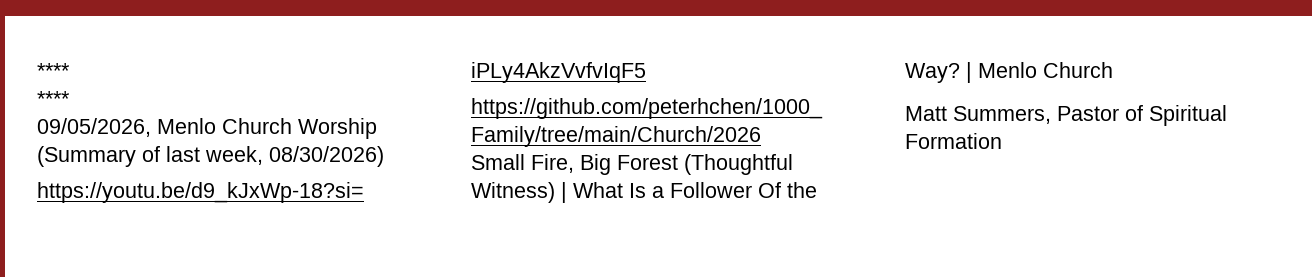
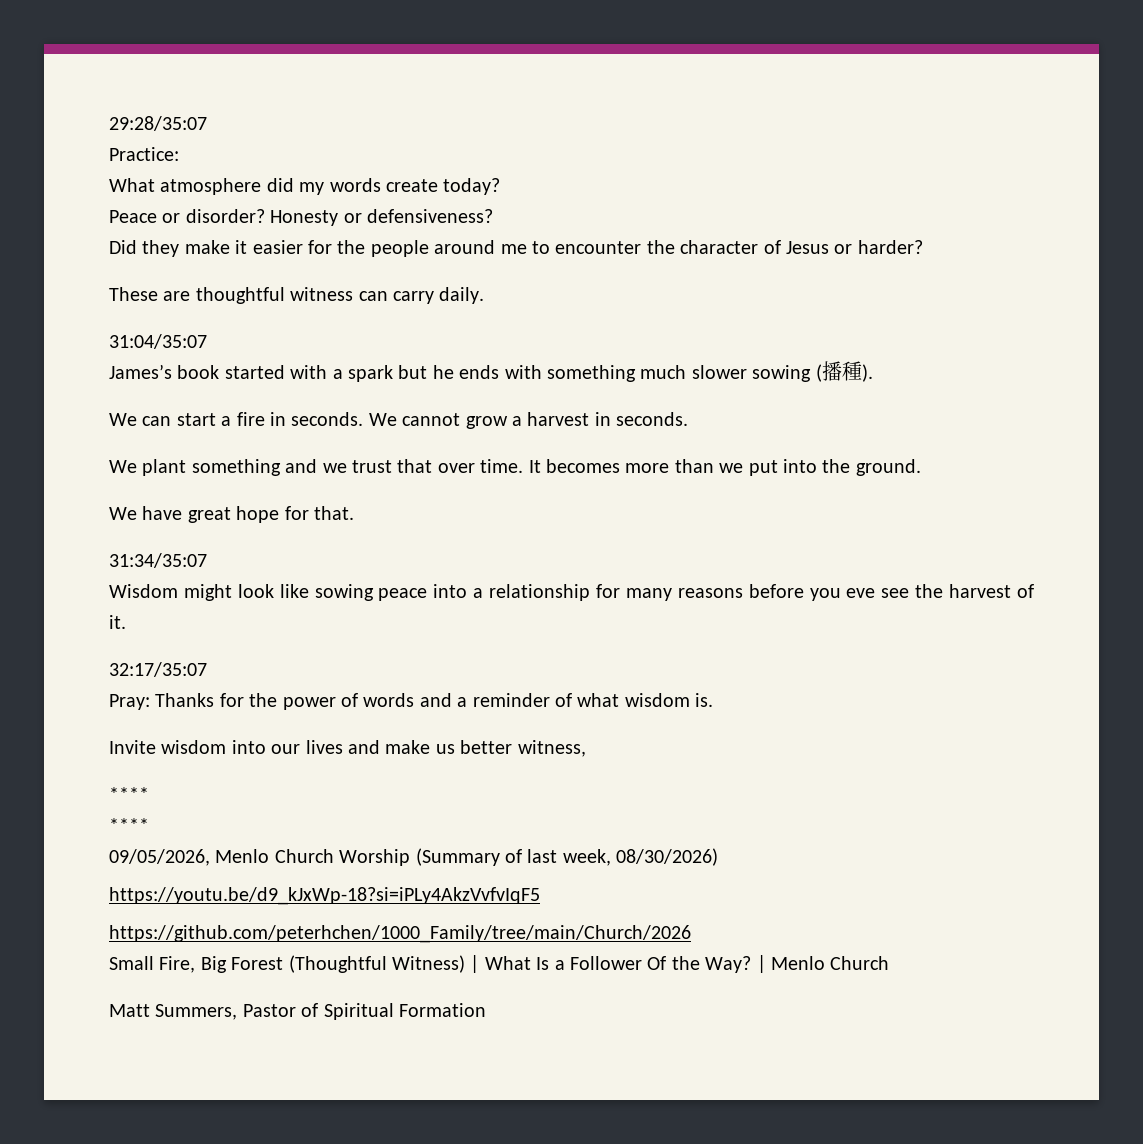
+ 29:28/35:07
+ Practice:
+ What atmosphere did my words create today?
+ Peace or disorder? Honesty or defensiveness?
+ Did they make it easier for the people around me to encounter the character of Jesus or harder?
+ These are thoughtful witness can carry daily.
+ 31:04/35:07
+ James’s book started with a spark but he ends with something much slower sowing (播種).
+ We can start a fire in seconds. We cannot grow a harvest in seconds.
+ We plant something and we trust that over time. It becomes more than we put into the ground.
+ We have great hope for that.
+ 31:34/35:07
+ Wisdom might look like sowing peace into a relationship for many reasons before you eve see the harvest of it.
+ 32:17/35:07
+ Pray: Thanks for the power of words and a reminder of what wisdom is.
+ Invite wisdom into our lives and make us better witness,

